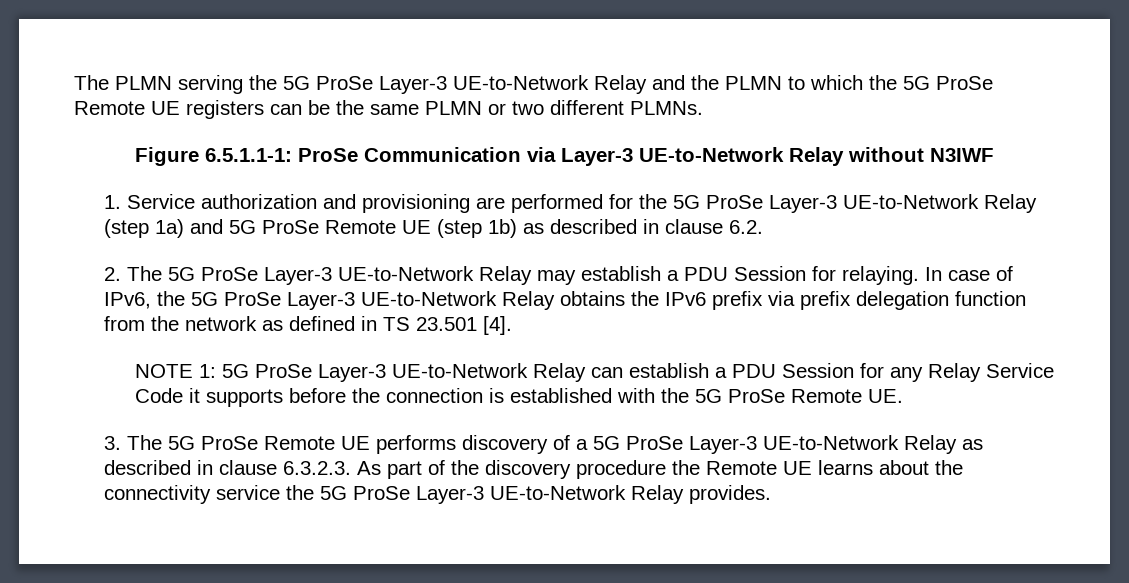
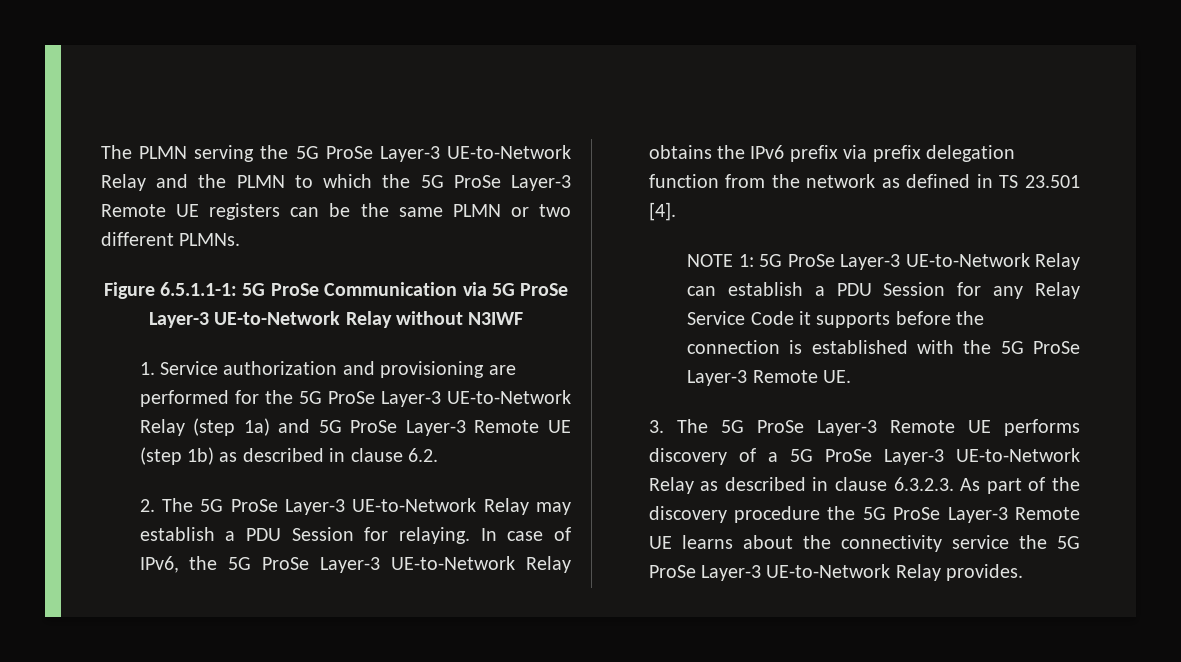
- The PLMN serving the 5G ProSe Layer-3 UE-to-Network Relay and the PLMN to which the 5G ProSe Remote UE registers can be the same PLMN or two different PLMNs.
+ The PLMN serving the 5G ProSe Layer-3 UE-to-Network Relay and the PLMN to which the 5G ProSe Layer-3 Remote UE registers can be the same PLMN or two different PLMNs.
- Figure 6.5.1.1-1: ProSe Communication via Layer-3 UE-to-Network Relay without N3IWF
+ Figure 6.5.1.1-1: 5G ProSe Communication via 5G ProSe Layer-3 UE-to-Network Relay without N3IWF
- 1. Service authorization and provisioning are performed for the 5G ProSe Layer-3 UE-to-Network Relay (step 1a) and 5G ProSe Remote UE (step 1b) as described in clause 6.2.
+ 1. Service authorization and provisioning are performed for the 5G ProSe Layer-3 UE-to-Network Relay (step 1a) and 5G ProSe Layer-3 Remote UE (step 1b) as described in clause 6.2.
- NOTE 1: 5G ProSe Layer-3 UE-to-Network Relay can establish a PDU Session for any Relay Service Code it supports before the connection is established with the 5G ProSe Remote UE.
+ NOTE 1: 5G ProSe Layer-3 UE-to-Network Relay can establish a PDU Session for any Relay Service Code it supports before the connection is established with the 5G ProSe Layer-3 Remote UE.
- 3. The 5G ProSe Remote UE performs discovery of a 5G ProSe Layer-3 UE-to-Network Relay as described in clause 6.3.2.3. As part of the discovery procedure the Remote UE learns about the connectivity service the 5G ProSe Layer-3 UE-to-Network Relay provides.
+ 3. The 5G ProSe Layer-3 Remote UE performs discovery of a 5G ProSe Layer-3 UE-to-Network Relay as described in clause 6.3.2.3. As part of the discovery procedure the 5G ProSe Layer-3 Remote UE learns about the connectivity service the 5G ProSe Layer-3 UE-to-Network Relay provides.

